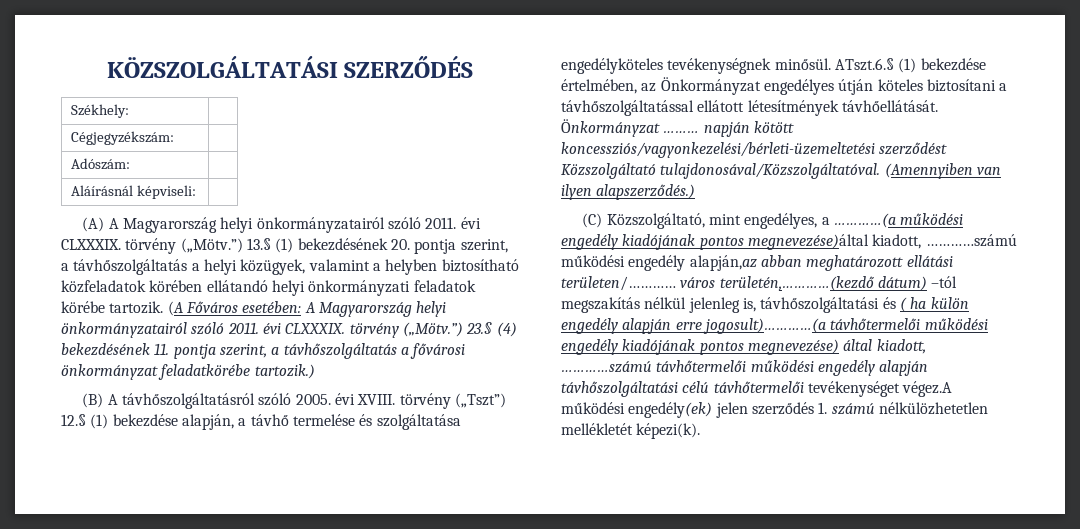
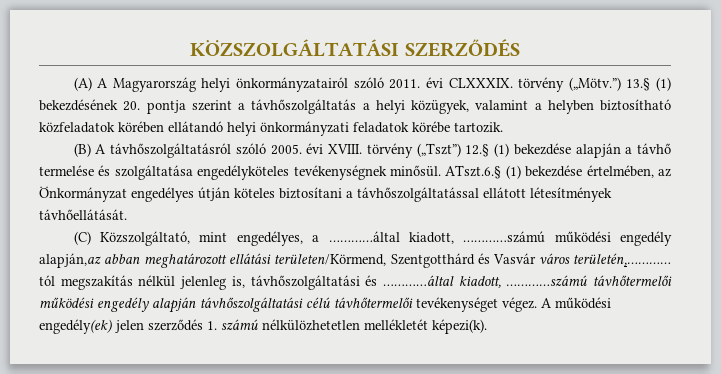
- Székhely: |
- Cégjegyzékszám: |
- Adószám: |
- Aláírásnál képviseli: |
- 13.§ (1) bekezdésének 20. pontja szerint, a távhőszolgáltatás a helyi közügyek, valamint a helyben biztosítható közfeladatok körében ellátandó helyi önkormányzati feladatok körébe tartozik. (A Főváros esetében: A Magyarország helyi önkormányzatairól szóló 2011. évi CLXXXIX. törvény („Mötv.”) 23.§ (4) bekezdésének 11. pontja szerint, a távhőszolgáltatás a fővárosi önkormányzat feladatkörébe tartozik.)
+ 13.§ (1) bekezdésének 20. pontja szerint a távhőszolgáltatás a helyi közügyek, valamint a helyben biztosítható közfeladatok körében ellátandó helyi önkormányzati feladatok körébe tartozik.
- (B) A távhőszolgáltatásról szóló 2005. évi XVIII. törvény („Tszt”) 12.§ (1) bekezdése alapján, a távhő termelése és szolgáltatása engedélyköteles tevékenységnek minősül.
+ (B) A távhőszolgáltatásról szóló 2005. évi XVIII. törvény („Tszt”) 12.§ (1) bekezdése alapján a távhő termelése és szolgáltatása engedélyköteles tevékenységnek minősül.
- Önkormányzat ……… napján kötött koncessziós/vagyonkezelési/bérleti-üzemeltetési szerződést Közszolgáltató tulajdonosával/Közszolgáltatóval. (Amennyiben van ilyen alapszerződés.)
- (C) Közszolgáltató, mint engedélyes, a …………(a működési engedély kiadójának pontos megnevezése)által kiadott, …………számú működési engedély alapján,az abban meghatározott ellátási területen/………… város területén,…………(kezdő dátum) –tól megszakítás nélkül jelenleg is, távhőszolgáltatási és ( ha külön engedély alapján erre jogosult)…………(a távhőtermelői működési engedély kiadójának pontos megnevezése) által kiadott, …………számú távhőtermelői működési engedély alapján távhőszolgáltatási célú távhőtermelői tevékenységet végez.A működési engedély(ek) jelen szerződés 1. számú nélkülözhetetlen mellékletét képezi(k).
+ (C) Közszolgáltató, mint engedélyes, a …………által kiadott, …………számú működési engedély alapján,az abban meghatározott ellátási területen/Körmend, Szentgotthárd és Vasvár város területén,………… tól megszakítás nélkül jelenleg is, távhőszolgáltatási és …………által kiadott, …………számú távhőtermelői működési engedély alapján távhőszolgáltatási célú távhőtermelői tevékenységet végez. A működési engedély(ek) jelen szerződés 1. számú nélkülözhetetlen mellékletét képezi(k).

